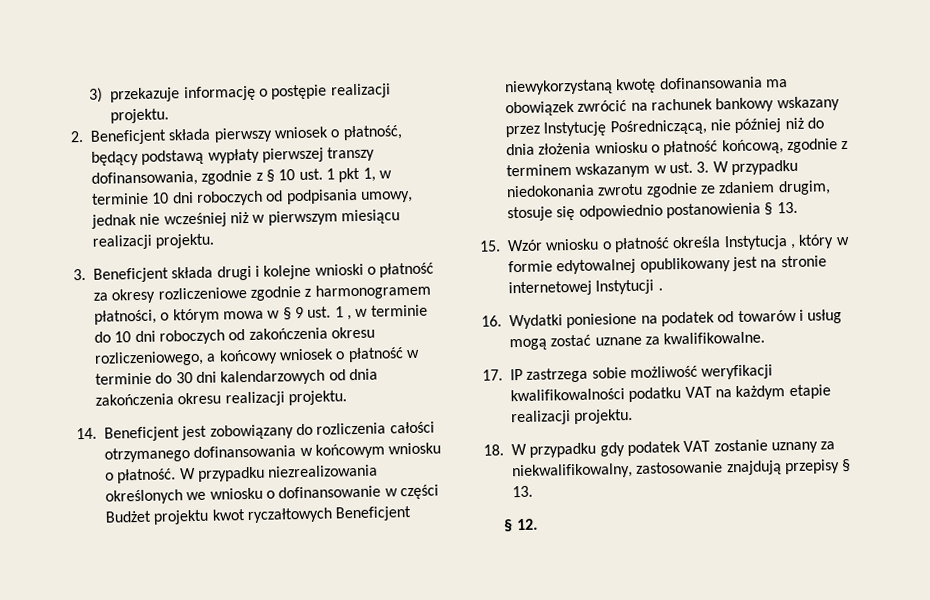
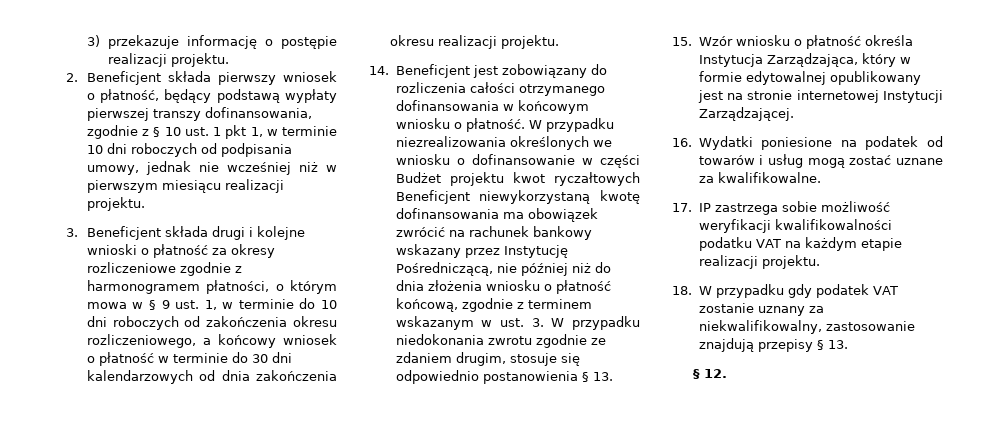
- 3. Beneficjent składa drugi i kolejne wnioski o płatność za okresy rozliczeniowe zgodnie z harmonogramem płatności, o którym mowa w § 9 ust. 1 , w terminie do 10 dni roboczych od zakończenia okresu rozliczeniowego, a końcowy wniosek o płatność w terminie do 30 dni kalendarzowych od dnia zakończenia okresu realizacji projektu.
+ 3. Beneficjent składa drugi i kolejne wnioski o płatność za okresy rozliczeniowe zgodnie z harmonogramem płatności, o którym mowa w § 9 ust. 1, w terminie do 10 dni roboczych od zakończenia okresu rozliczeniowego, a końcowy wniosek o płatność w terminie do 30 dni kalendarzowych od dnia zakończenia okresu realizacji projektu.
- 15. Wzór wniosku o płatność określa Instytucja , który w formie edytowalnej opublikowany jest na stronie internetowej Instytucji .
+ 15. Wzór wniosku o płatność określa Instytucja Zarządzająca, który w formie edytowalnej opublikowany jest na stronie internetowej Instytucji Zarządzającej.

